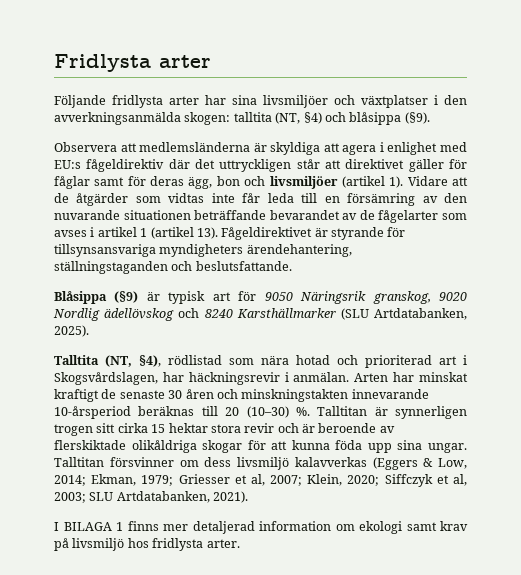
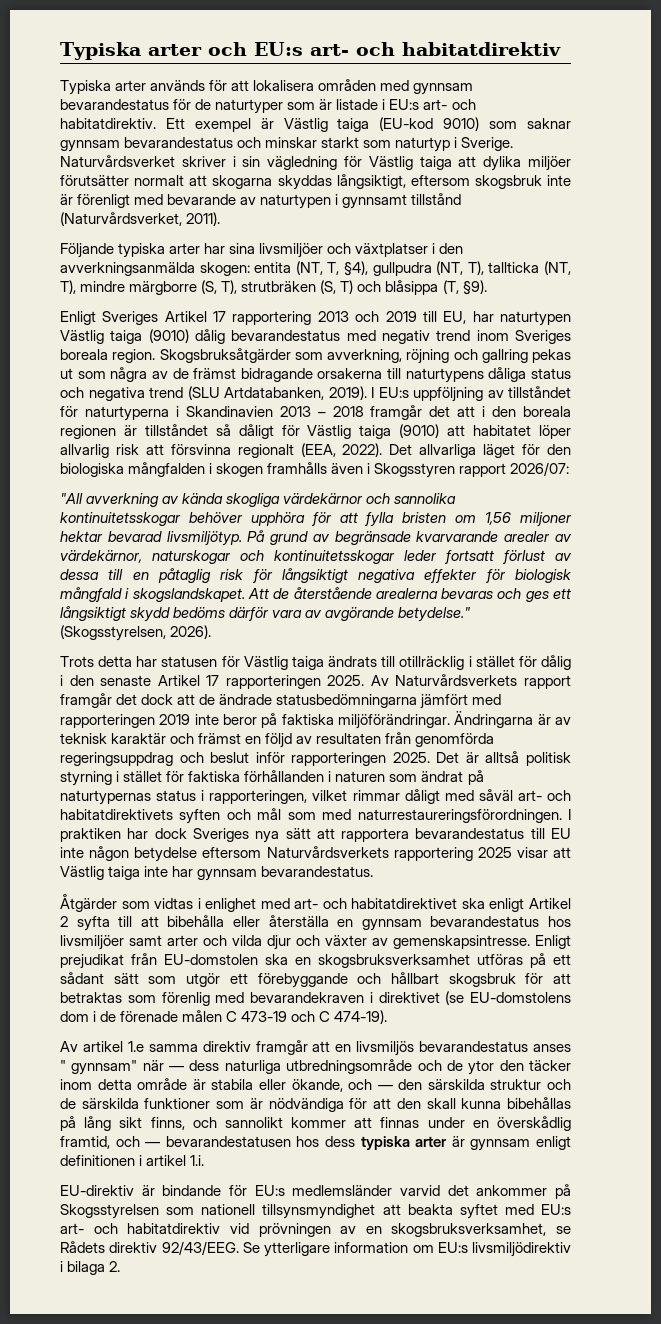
- Fridlysta arter
+ Typiska arter och EU:s art- och habitatdirektiv
+ Typiska arter används för att lokalisera områden med gynnsam bevarandestatus för de naturtyper som är listade i EU:s art- och habitatdirektiv. Ett exempel är Västlig taiga (EU-kod 9010) som saknar gynnsam bevarandestatus och minskar starkt som naturtyp i Sverige. Naturvårdsverket skriver i sin vägledning för Västlig taiga att dylika miljöer förutsätter normalt att skogarna skyddas långsiktigt, eftersom skogsbruk inte är förenligt med bevarande av naturtypen i gynnsamt tillstånd (Naturvårdsverket, 2011).
- Följande fridlysta arter har sina livsmiljöer och växtplatser i den avverkningsanmälda skogen: talltita (NT, §4) och blåsippa (§9).
- Observera att medlemsländerna är skyldiga att agera i enlighet med EU:s fågeldirektiv där det uttryckligen står att direktivet gäller för fåglar samt för deras ägg, bon och livsmiljöer (artikel 1). Vidare att de åtgärder som vidtas inte får leda till en försämring av den nuvarande situationen beträffande bevarandet av de fågelarter som avses i artikel 1 (artikel 13). Fågeldirektivet är styrande för tillsynsansvariga myndigheters ärendehantering, ställningstaganden och beslutsfattande.
- Blåsippa (§9) är typisk art för 9050 Näringsrik granskog, 9020 Nordlig ädellövskog och 8240 Karsthällmarker (SLU Artdatabanken, 2025).
- Talltita (NT, §4), rödlistad som nära hotad och prioriterad art i Skogsvårdslagen, har häckningsrevir i anmälan. Arten har minskat kraftigt de senaste 30 åren och minskningstakten innevarande 10-årsperiod beräknas till 20 (10–30) %. Talltitan är synnerligen trogen sitt cirka 15 hektar stora revir och är beroende av flerskiktade olikåldriga skogar för att kunna föda upp sina ungar. Talltitan försvinner om dess livsmiljö kalavverkas (Eggers & Low, 2014; Ekman, 1979; Griesser et al, 2007; Klein, 2020; Siffczyk et al, 2003; SLU Artdatabanken, 2021).
- I BILAGA 1 finns mer detaljerad information om ekologi samt krav på livsmiljö hos fridlysta arter.
+ Följande typiska arter har sina livsmiljöer och växtplatser i den avverkningsanmälda skogen: entita (NT, T, §4), gullpudra (NT, T), tallticka (NT, T), mindre märgborre (S, T), strutbräken (S, T) och blåsippa (T, §9).
+ Enligt Sveriges Artikel 17 rapportering 2013 och 2019 till EU, har naturtypen Västlig taiga (9010) dålig bevarandestatus med negativ trend inom Sveriges boreala region. Skogsbruksåtgärder som avverkning, röjning och gallring pekas ut som några av de främst bidragande orsakerna till naturtypens dåliga status och negativa trend (SLU Artdatabanken, 2019). I EU:s uppföljning av tillståndet för naturtyperna i Skandinavien 2013 – 2018 framgår det att i den boreala regionen är tillståndet så dåligt för Västlig taiga (9010) att habitatet löper allvarlig risk att försvinna regionalt (EEA, 2022). Det allvarliga läget för den biologiska mångfalden i skogen framhålls även i Skogsstyren rapport 2026/07:
+ "All avverkning av kända skogliga värdekärnor och sannolika kontinuitetsskogar behöver upphöra för att fylla bristen om 1,56 miljoner hektar bevarad livsmiljötyp. På grund av begränsade kvarvarande arealer av värdekärnor, naturskogar och kontinuitetsskogar leder fortsatt förlust av dessa till en påtaglig risk för långsiktigt negativa effekter för biologisk mångfald i skogslandskapet. Att de återstående arealerna bevaras och ges ett långsiktigt skydd bedöms därför vara av avgörande betydelse." (Skogsstyrelsen, 2026).
+ Trots detta har statusen för Västlig taiga ändrats till otillräcklig i stället för dålig i den senaste Artikel 17 rapporteringen 2025. Av Naturvårdsverkets rapport framgår det dock att de ändrade statusbedömningarna jämfört med rapporteringen 2019 inte beror på faktiska miljöförändringar. Ändringarna är av teknisk karaktär och främst en följd av resultaten från genomförda regeringsuppdrag och beslut inför rapporteringen 2025. Det är alltså politisk styrning i stället för faktiska förhållanden i naturen som ändrat på naturtypernas status i rapporteringen, vilket rimmar dåligt med såväl art- och habitatdirektivets syften och mål som med naturrestaureringsförordningen. I praktiken har dock Sveriges nya sätt att rapportera bevarandestatus till EU inte någon betydelse eftersom Naturvårdsverkets rapportering 2025 visar att Västlig taiga inte har gynnsam bevarandestatus.
+ Åtgärder som vidtas i enlighet med art- och habitatdirektivet ska enligt Artikel 2 syfta till att bibehålla eller återställa en gynnsam bevarandestatus hos livsmiljöer samt arter och vilda djur och växter av gemenskapsintresse. Enligt prejudikat från EU-domstolen ska en skogsbruksverksamhet utföras på ett sådant sätt som utgör ett förebyggande och hållbart skogsbruk för att betraktas som förenlig med bevarandekraven i direktivet (se EU-domstolens dom i de förenade målen C 473-19 och C 474-19).
+ Av artikel 1.e samma direktiv framgår att en livsmiljös bevarandestatus anses " gynnsam" när — dess naturliga utbredningsområde och de ytor den täcker inom detta område är stabila eller ökande, och — den särskilda struktur och de särskilda funktioner som är nödvändiga för att den skall kunna bibehållas på lång sikt finns, och sannolikt kommer att finnas under en överskådlig framtid, och — bevarandestatusen hos dess typiska arter är gynnsam enligt definitionen i artikel 1.i.
+ EU-direktiv är bindande för EU:s medlemsländer varvid det ankommer på Skogsstyrelsen som nationell tillsynsmyndighet att beakta syftet med EU:s art- och habitatdirektiv vid prövningen av en skogsbruksverksamhet, se Rådets direktiv 92/43/EEG. Se ytterligare information om EU:s livsmiljödirektiv i bilaga 2.

